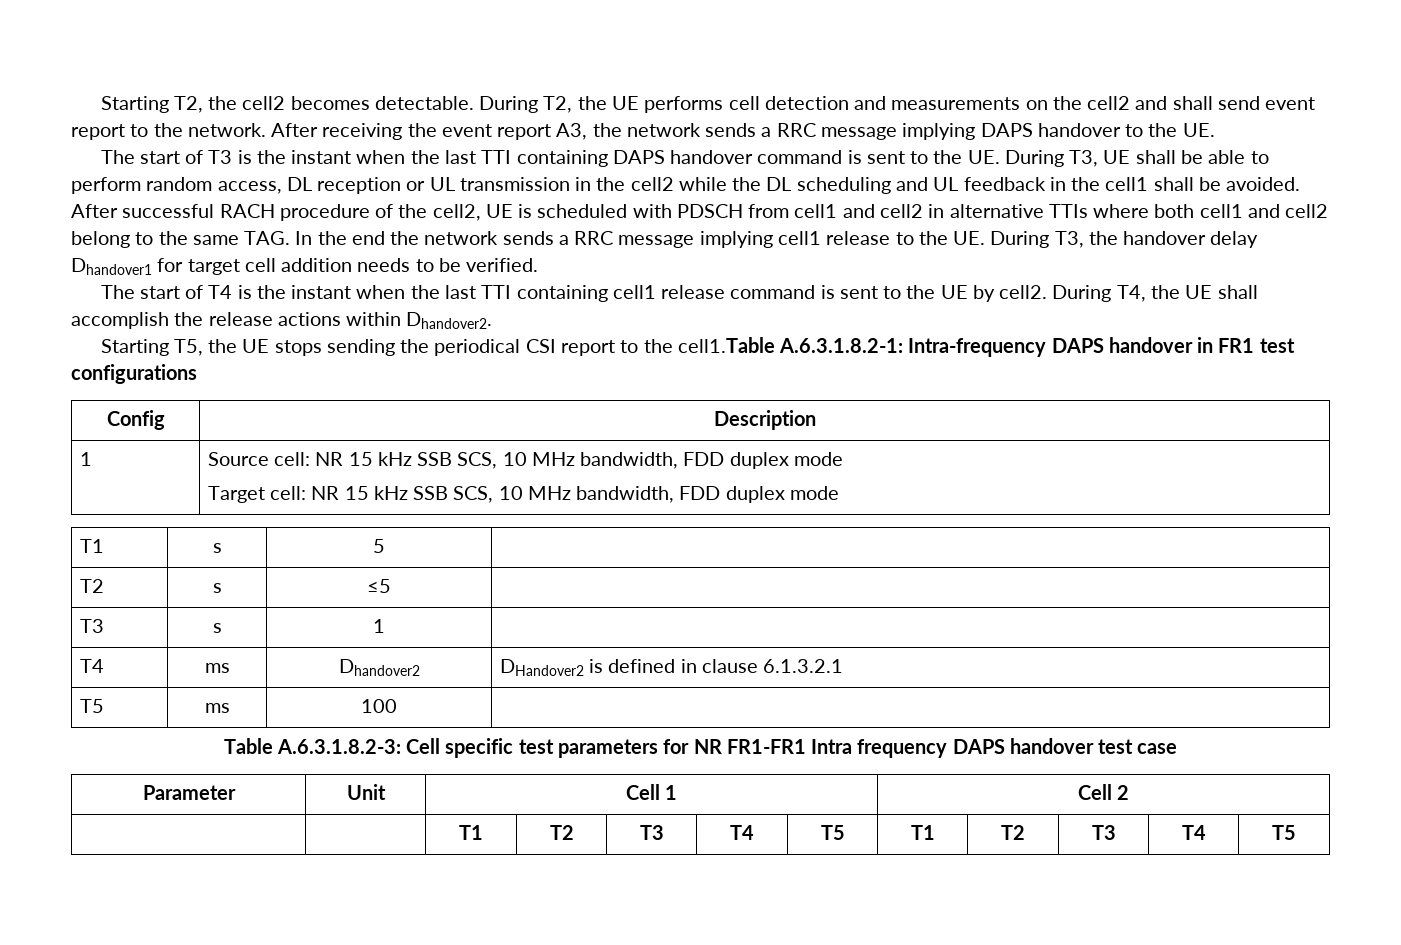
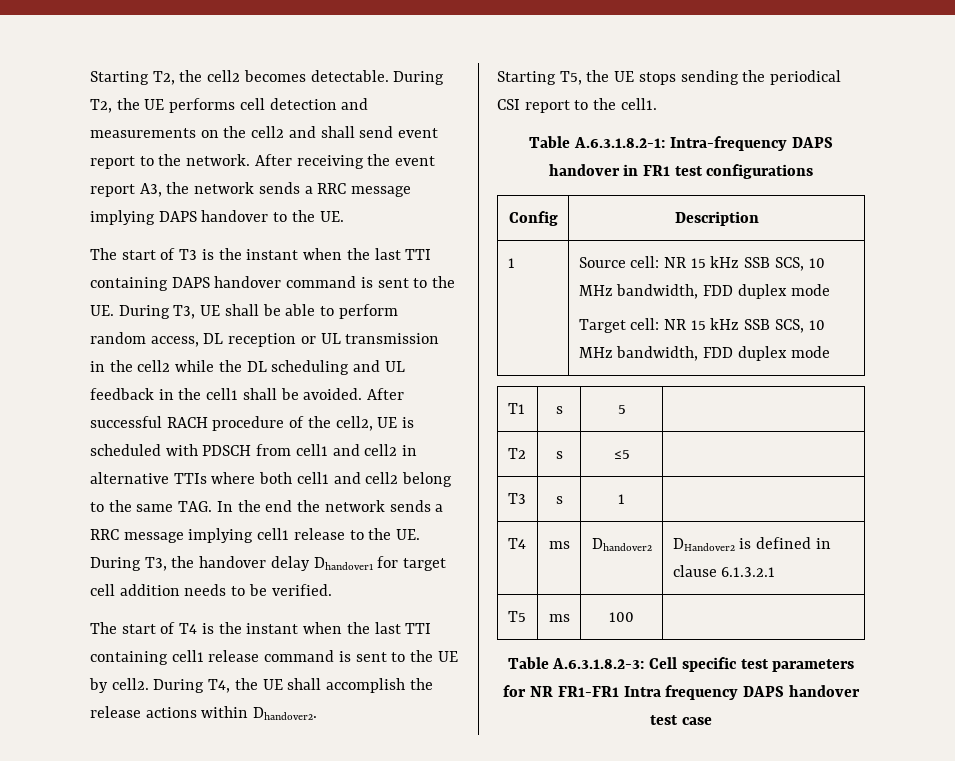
- Starting T5, the UE stops sending the periodical CSI report to the cell1.Table A.6.3.1.8.2-1: Intra-frequency DAPS handover in FR1 test configurations
+ Starting T5, the UE stops sending the periodical CSI report to the cell1.
+ Table A.6.3.1.8.2-1: Intra-frequency DAPS handover in FR1 test configurations
- Parameter | Unit | Cell 1 | Cell 2
- | | T1 | T2 | T3 | T4 | T5 | T1 | T2 | T3 | T4 | T5

